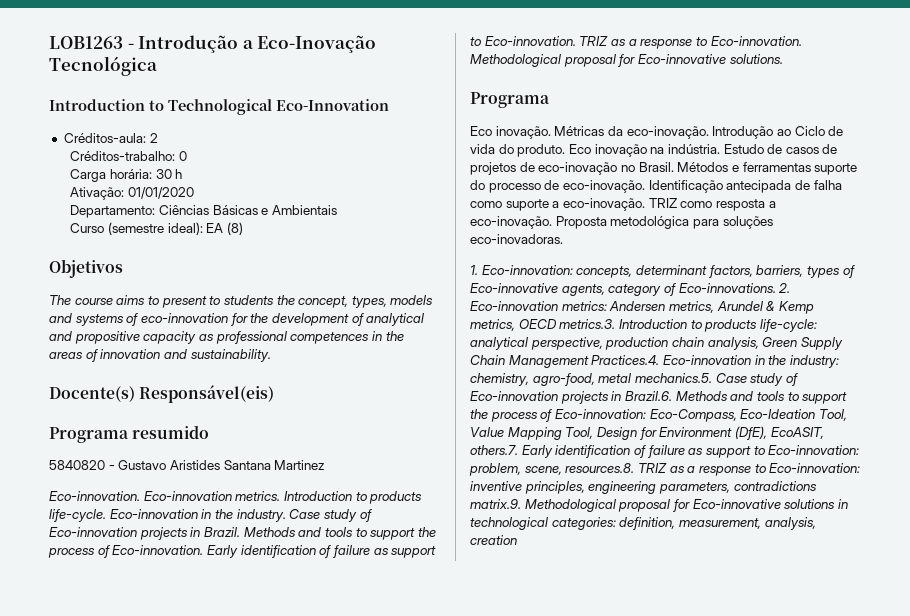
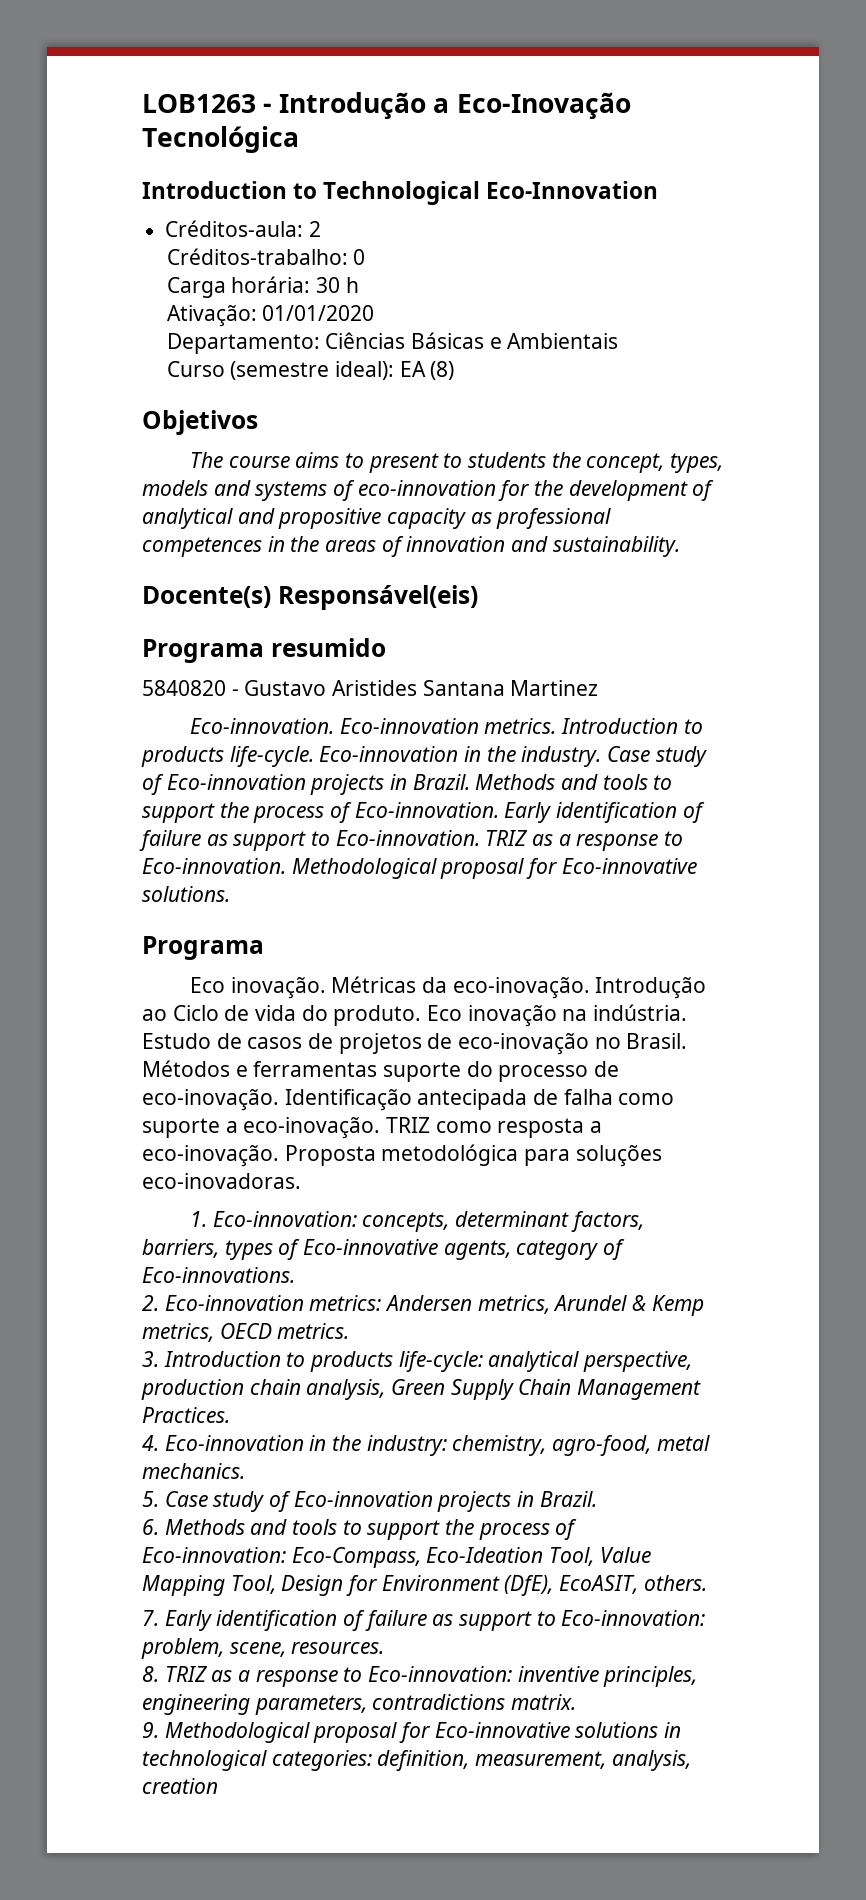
- concepts, determinant factors, barriers, types of Eco-innovative agents, category of Eco-innovations. 2. Eco-innovation metrics:
+ concepts, determinant factors, barriers, types of Eco-innovative agents, category of Eco-innovations.
+ 2. Eco-innovation metrics:
- Andersen metrics, Arundel & Kemp metrics, OECD metrics.3. Introduction to products life-cycle:
+ Andersen metrics, Arundel & Kemp metrics, OECD metrics.
+ 3. Introduction to products life-cycle:
- analytical perspective, production chain analysis, Green Supply Chain Management Practices.4. Eco-innovation in the industry:
+ analytical perspective, production chain analysis, Green Supply Chain Management Practices.
+ 4. Eco-innovation in the industry:
- chemistry, agro-food, metal mechanics.5. Case study of Eco-innovation projects in Brazil.6. Methods and tools to support the process of Eco-innovation:
+ chemistry, agro-food, metal mechanics.
+ 5. Case study of Eco-innovation projects in Brazil.
+ 6. Methods and tools to support the process of Eco-innovation:
- Eco-Compass, Eco-Ideation Tool, Value Mapping Tool, Design for Environment (DfE), EcoASIT, others.7. Early identification of failure as support to Eco-innovation:
+ Eco-Compass, Eco-Ideation Tool, Value Mapping Tool, Design for Environment (DfE), EcoASIT, others.
+ 7. Early identification of failure as support to Eco-innovation:
- problem, scene, resources.8. TRIZ as a response to Eco-innovation:
+ problem, scene, resources.
+ 8. TRIZ as a response to Eco-innovation:
- inventive principles, engineering parameters, contradictions matrix.9. Methodological proposal for Eco-innovative solutions in technological categories:
+ inventive principles, engineering parameters, contradictions matrix.
+ 9. Methodological proposal for Eco-innovative solutions in technological categories:

